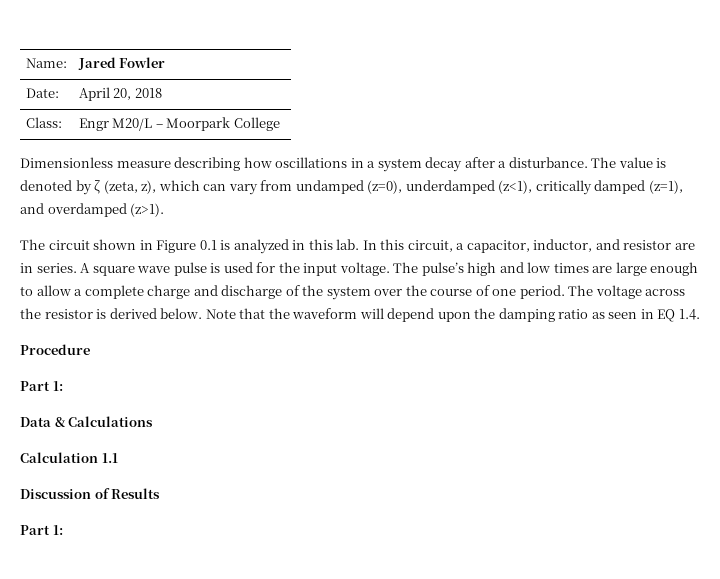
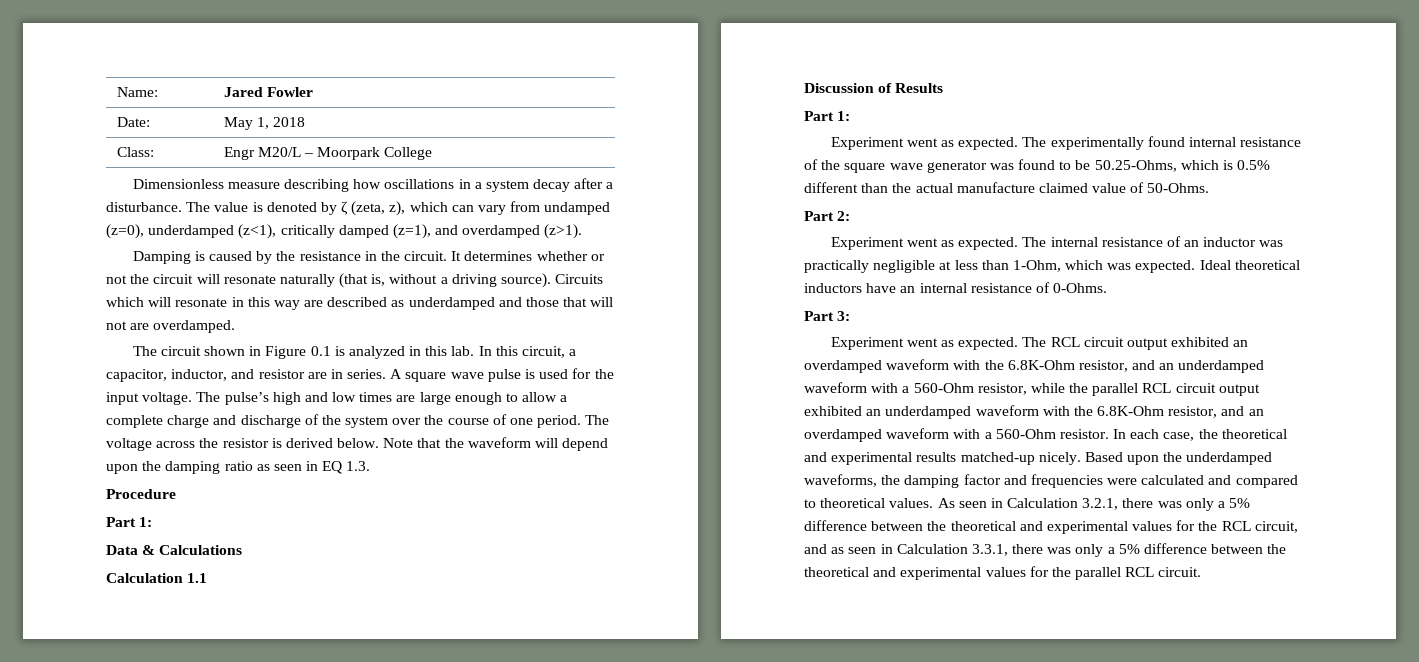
- Date: | April 20, 2018
+ Date: | May 1, 2018
+ Damping is caused by the resistance in the circuit. It determines whether or not the circuit will resonate naturally (that is, without a driving source). Circuits which will resonate in this way are described as underdamped and those that will not are overdamped.
- Note that the waveform will depend upon the damping ratio as seen in EQ 1.4.
+ Note that the waveform will depend upon the damping ratio as seen in EQ 1.3.
+ Experiment went as expected. The experimentally found internal resistance of the square wave generator was found to be 50.25-Ohms, which is 0.5% different than the actual manufacture claimed value of 50-Ohms.
+ Part 2:
+ Experiment went as expected. The internal resistance of an inductor was practically negligible at less than 1-Ohm, which was expected. Ideal theoretical inductors have an internal resistance of 0-Ohms.
+ Part 3:
+ Experiment went as expected. The RCL circuit output exhibited an overdamped waveform with the 6.8K-Ohm resistor, and an underdamped waveform with a 560-Ohm resistor, while the parallel RCL circuit output exhibited an underdamped waveform with the 6.8K-Ohm resistor, and an overdamped waveform with a 560-Ohm resistor. In each case, the theoretical and experimental results matched-up nicely. Based upon the underdamped waveforms, the damping factor and frequencies were calculated and compared to theoretical values. As seen in Calculation 3.2.1, there was only a 5% difference between the theoretical and experimental values for the RCL circuit, and as seen in Calculation 3.3.1, there was only a 5% difference between the theoretical and experimental values for the parallel RCL circuit.

